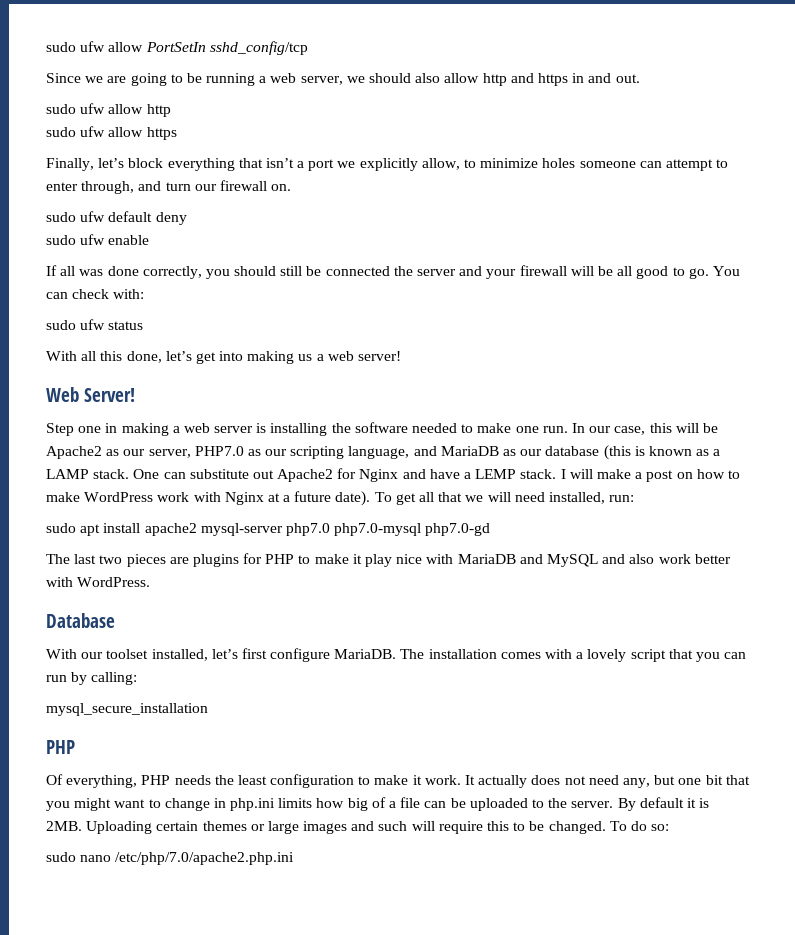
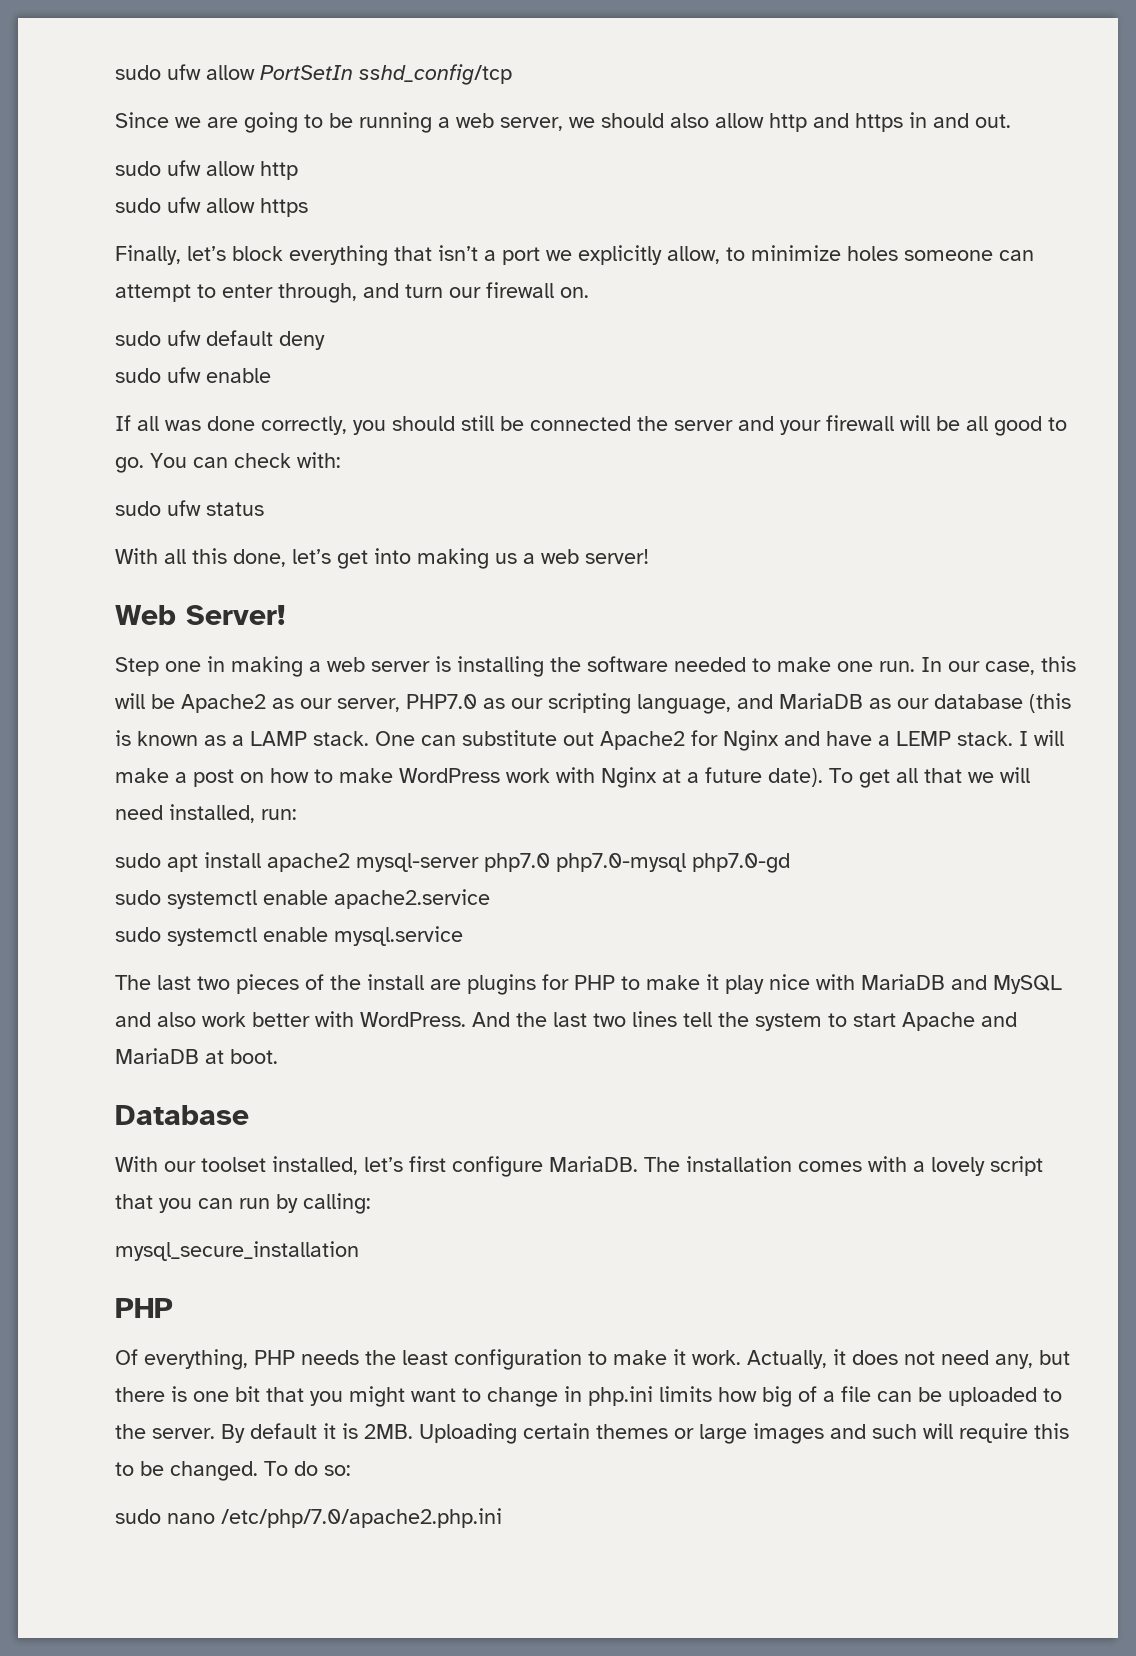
+ sudo systemctl enable apache2.service
+ sudo systemctl enable mysql.service
- The last two pieces are plugins for PHP to make it play nice with MariaDB and MySQL and also work better with WordPress.
+ The last two pieces of the install are plugins for PHP to make it play nice with MariaDB and MySQL and also work better with WordPress. And the last two lines tell the system to start Apache and MariaDB at boot.
- It actually does not need any, but one bit that you might want to change in php.ini limits how big of a file can be uploaded to the server.
+ Actually, it does not need any, but there is one bit that you might want to change in php.ini limits how big of a file can be uploaded to the server.

